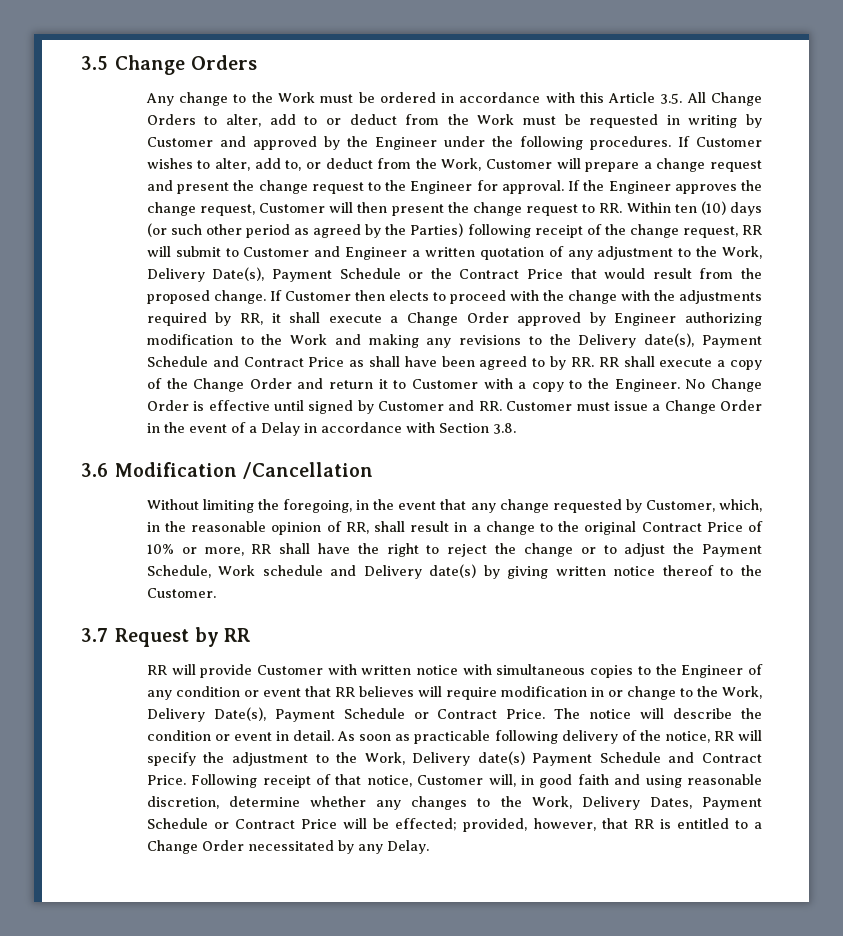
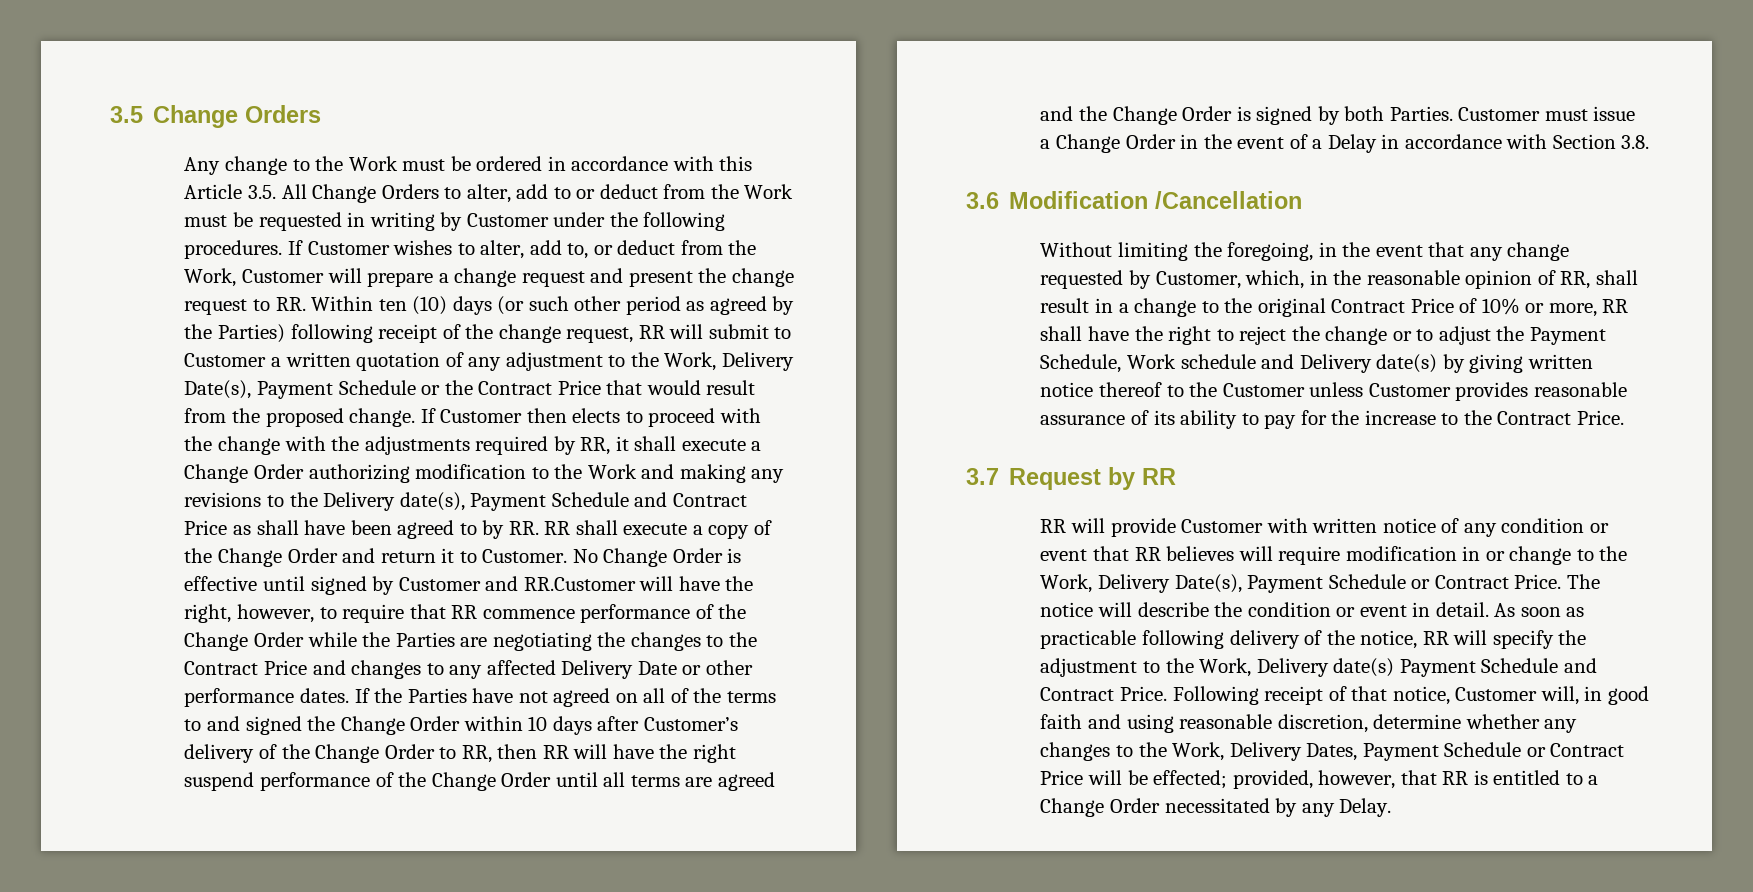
- Any change to the Work must be ordered in accordance with this Article 3.5. All Change Orders to alter, add to or deduct from the Work must be requested in writing by Customer and approved by the Engineer under the following procedures.
+ Any change to the Work must be ordered in accordance with this Article 3.5. All Change Orders to alter, add to or deduct from the Work must be requested in writing by Customer under the following procedures.
- If Customer wishes to alter, add to, or deduct from the Work, Customer will prepare a change request and present the change request to the Engineer for approval. If the Engineer approves the change request, Customer will then present the change request to RR. Within ten (10) days (or such other period as agreed by the Parties) following receipt of the change request, RR will submit to Customer and Engineer a written quotation of any adjustment to the Work, Delivery Date(s), Payment Schedule or the Contract Price that would result from the proposed change.
+ If Customer wishes to alter, add to, or deduct from the Work, Customer will prepare a change request and present the change request to RR. Within ten (10) days (or such other period as agreed by the Parties) following receipt of the change request, RR will submit to Customer a written quotation of any adjustment to the Work, Delivery Date(s), Payment Schedule or the Contract Price that would result from the proposed change.
- If Customer then elects to proceed with the change with the adjustments required by RR, it shall execute a Change Order approved by Engineer authorizing modification to the Work and making any revisions to the Delivery date(s), Payment Schedule and Contract Price as shall have been agreed to by RR. RR shall execute a copy of the Change Order and return it to Customer with a copy to the Engineer.
+ If Customer then elects to proceed with the change with the adjustments required by RR, it shall execute a Change Order authorizing modification to the Work and making any revisions to the Delivery date(s), Payment Schedule and Contract Price as shall have been agreed to by RR. RR shall execute a copy of the Change Order and return it to Customer.
- No Change Order is effective until signed by Customer and RR. Customer must issue a Change Order in the event of a Delay in accordance with Section 3.8.
+ No Change Order is effective until signed by Customer and RR.Customer will have the right, however, to require that RR commence performance of the Change Order while the Parties are negotiating the changes to the Contract Price and changes to any affected Delivery Date or other performance dates. If the Parties have not agreed on all of the terms to and signed the Change Order within 10 days after Customer’s delivery of the Change Order to RR, then RR will have the right suspend performance of the Change Order until all terms are agreed and the Change Order is signed by both Parties. Customer must issue a Change Order in the event of a Delay in accordance with Section 3.8.
- Without limiting the foregoing, in the event that any change requested by Customer, which, in the reasonable opinion of RR, shall result in a change to the original Contract Price of 10% or more, RR shall have the right to reject the change or to adjust the Payment Schedule, Work schedule and Delivery date(s) by giving written notice thereof to the Customer.
+ Without limiting the foregoing, in the event that any change requested by Customer, which, in the reasonable opinion of RR, shall result in a change to the original Contract Price of 10% or more, RR shall have the right to reject the change or to adjust the Payment Schedule, Work schedule and Delivery date(s) by giving written notice thereof to the Customer unless Customer provides reasonable assurance of its ability to pay for the increase to the Contract Price.
- RR will provide Customer with written notice with simultaneous copies to the Engineer of any condition or event that RR believes will require modification in or change to the Work, Delivery Date(s), Payment Schedule or Contract Price.
+ RR will provide Customer with written notice of any condition or event that RR believes will require modification in or change to the Work, Delivery Date(s), Payment Schedule or Contract Price.

